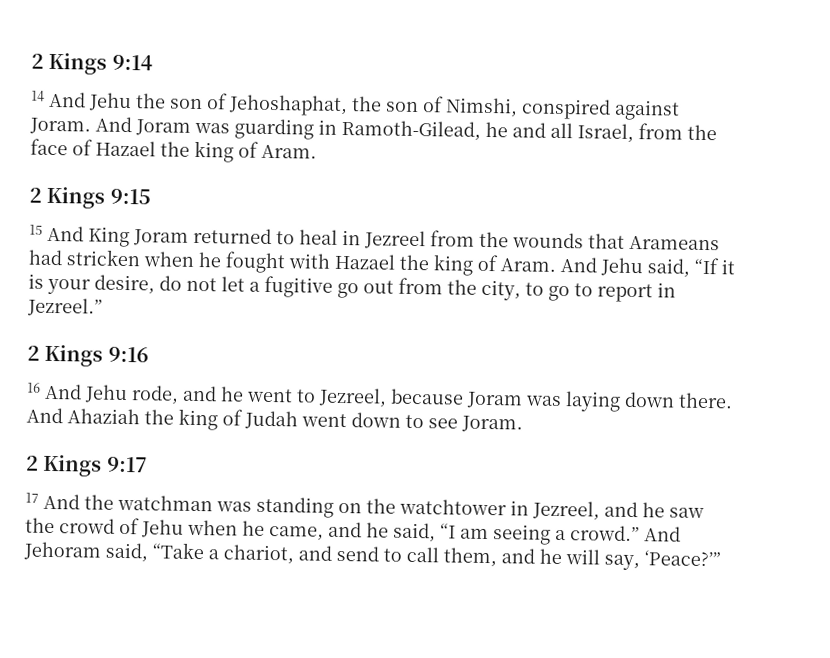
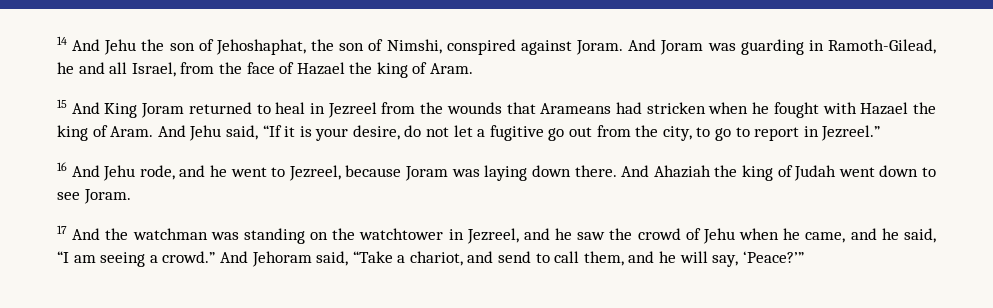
- 2 Kings 9:14
- 2 Kings 9:15
- 2 Kings 9:16
- 2 Kings 9:17

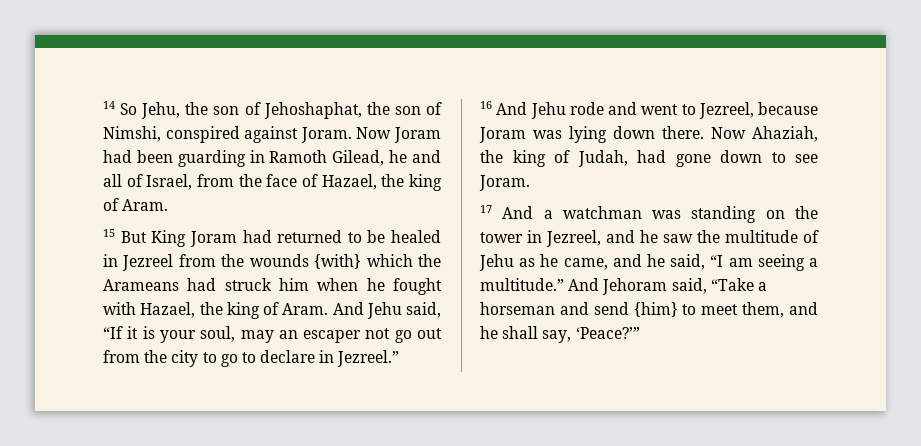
- 14 And Jehu the son of Jehoshaphat, the son of Nimshi, conspired against Joram.
+ 14 So Jehu, the son of Jehoshaphat, the son of Nimshi, conspired against Joram.
- And Joram was guarding in Ramoth-Gilead, he and all Israel, from the face of Hazael the king of Aram.
+ Now Joram had been guarding in Ramoth Gilead, he and all of Israel, from the face of Hazael, the king of Aram.
- 15 And King Joram returned to heal in Jezreel from the wounds that Arameans had stricken when he fought with Hazael the king of Aram.
+ 15 But King Joram had returned to be healed in Jezreel from the wounds {with} which the Arameans had struck him when he fought with Hazael, the king of Aram.
- And Jehu said, “If it is your desire, do not let a fugitive go out from the city, to go to report in Jezreel.”
+ And Jehu said, “If it is your soul, may an escaper not go out from the city to go to declare in Jezreel.”
- 16 And Jehu rode, and he went to Jezreel, because Joram was laying down there.
+ 16 And Jehu rode and went to Jezreel, because Joram was lying down there.
- And Ahaziah the king of Judah went down to see Joram.
+ Now Ahaziah, the king of Judah, had gone down to see Joram.
- 17 And the watchman was standing on the watchtower in Jezreel, and he saw the crowd of Jehu when he came, and he said, “I am seeing a crowd.”
+ 17 And a watchman was standing on the tower in Jezreel, and he saw the multitude of Jehu as he came, and he said, “I am seeing a multitude.”
- And Jehoram said, “Take a chariot, and send to call them, and he will say, ‘Peace?’”
+ And Jehoram said, “Take a horseman and send {him} to meet them, and he shall say, ‘Peace?’”

